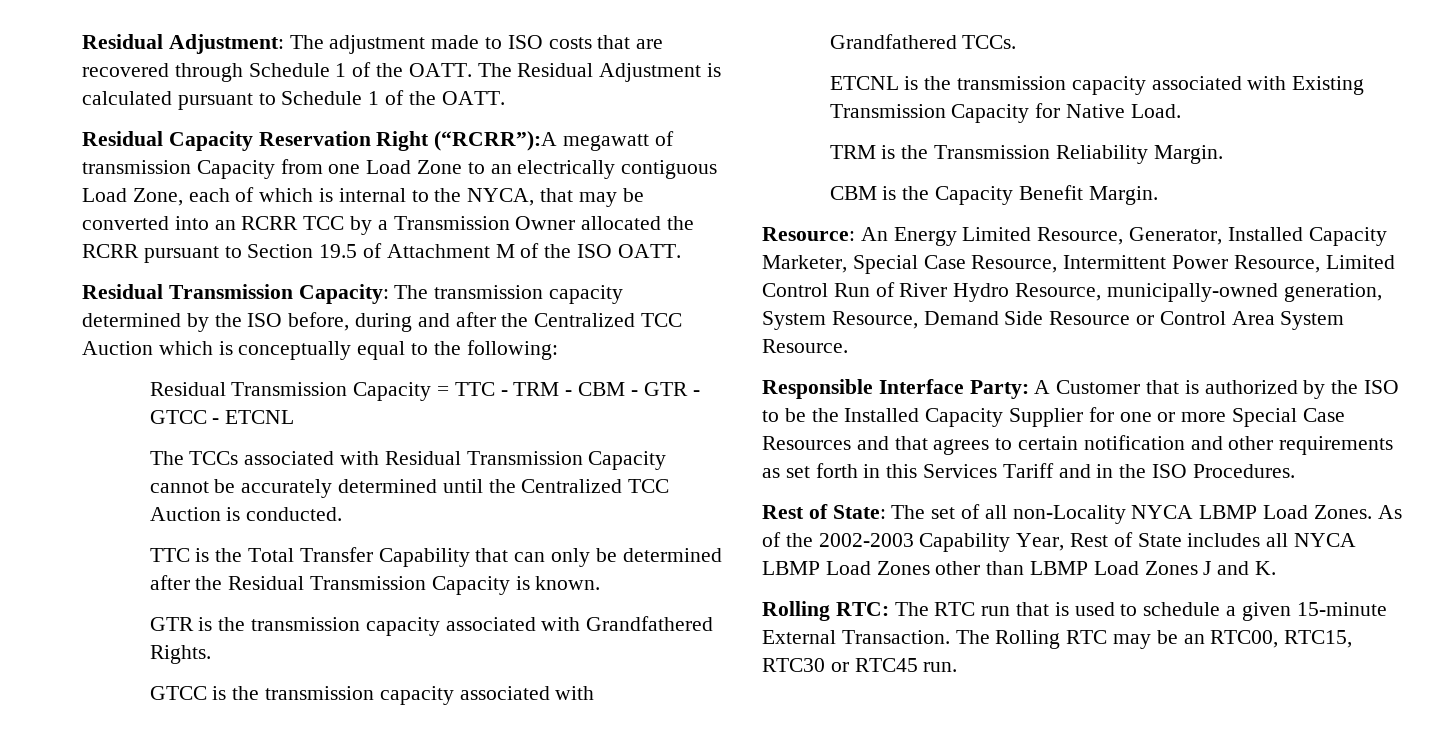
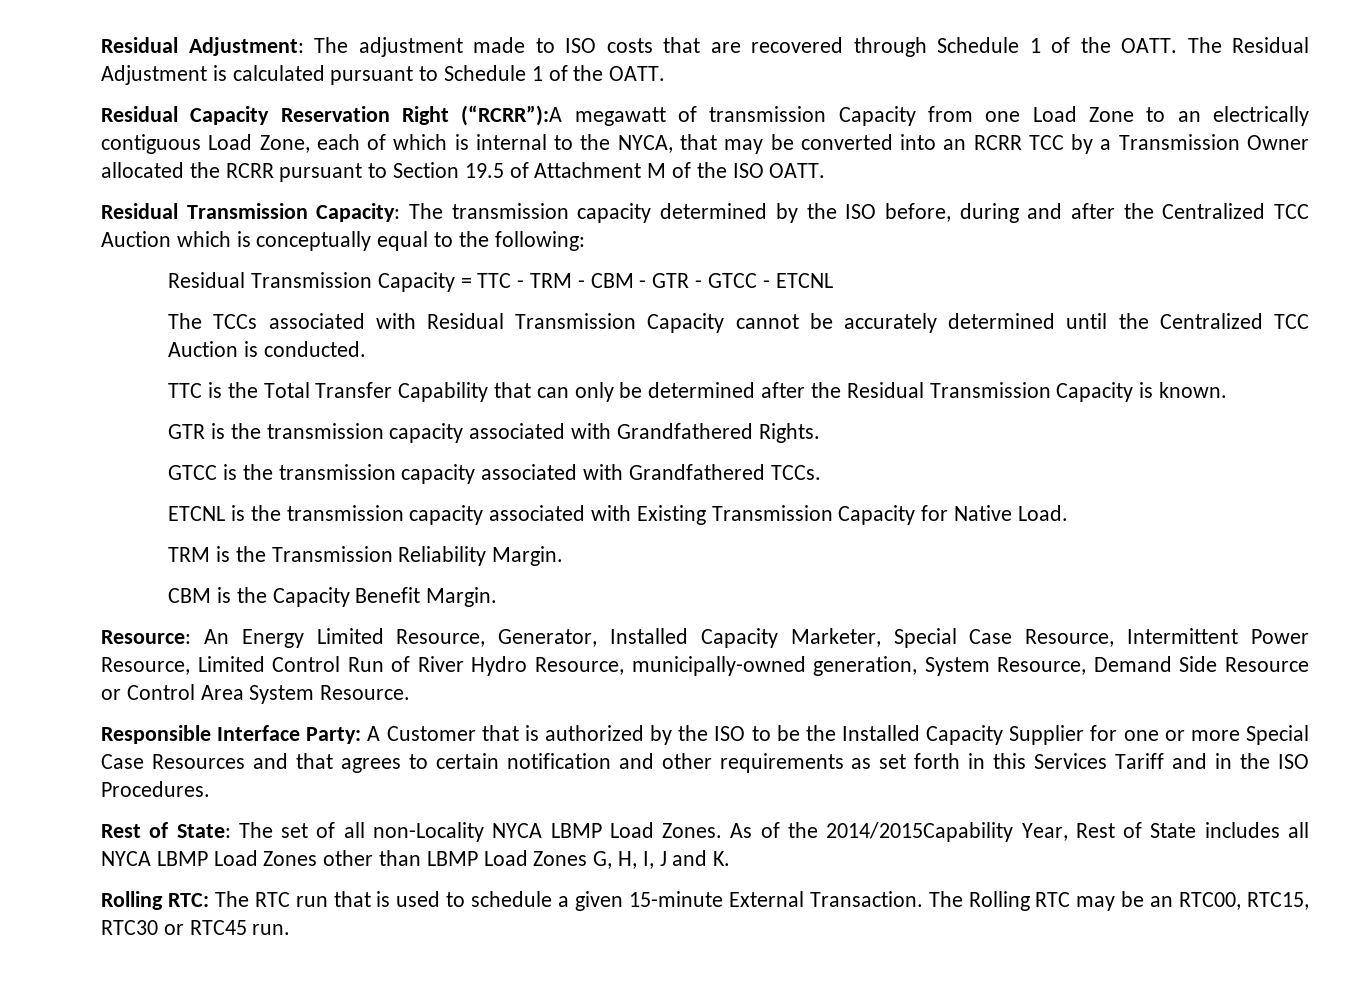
- As of the 2002-2003 Capability Year, Rest of State includes all NYCA LBMP Load Zones other than LBMP Load Zones J and K.
+ As of the 2014/2015Capability Year, Rest of State includes all NYCA LBMP Load Zones other than LBMP Load Zones G, H, I, J and K.

